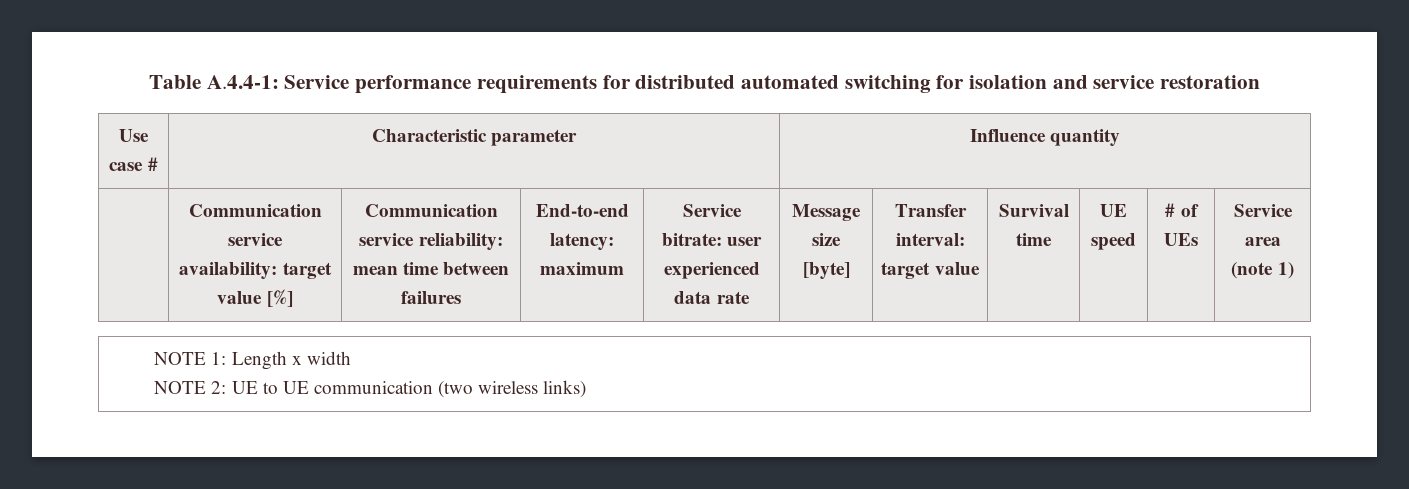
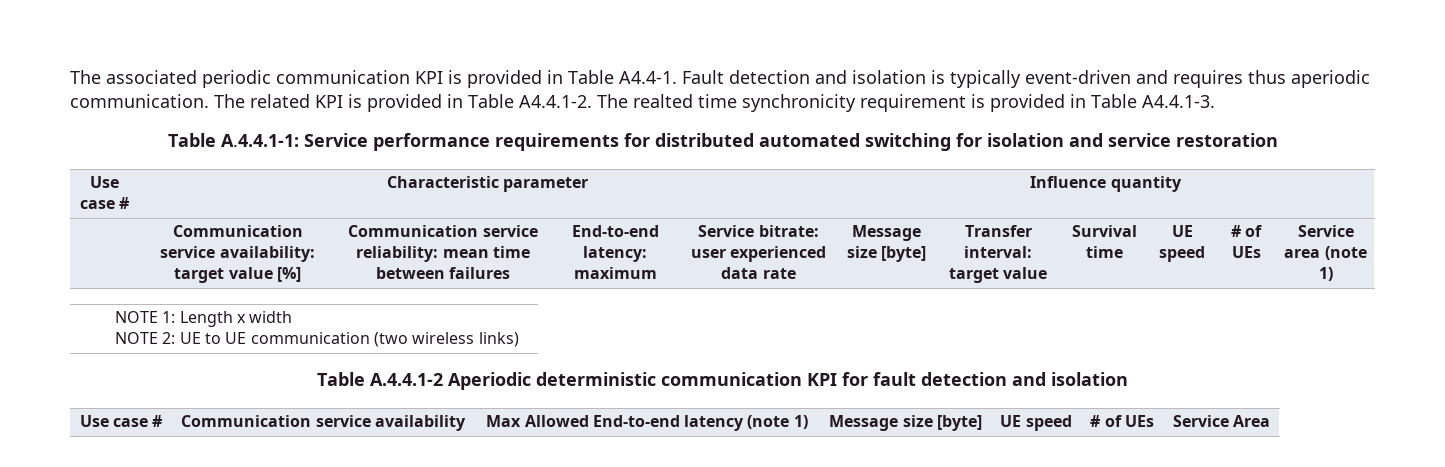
- Table A.4.4-1: Service performance requirements for distributed automated switching for isolation and service restoration
+ The associated periodic communication KPI is provided in Table A4.4-1. Fault detection and isolation is typically event-driven and requires thus aperiodic communication. The related KPI is provided in Table A4.4.1-2. The realted time synchronicity requirement is provided in Table A4.4.1-3.
+ Table A.4.4.1-1: Service performance requirements for distributed automated switching for isolation and service restoration
+ Table A.4.4.1-2 Aperiodic deterministic communication KPI for fault detection and isolation
+ Use case # | Communication service availability | Max Allowed End-to-end latency (note 1) | Message size [byte] | UE speed | # of UEs | Service Area

